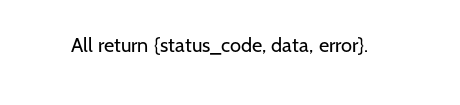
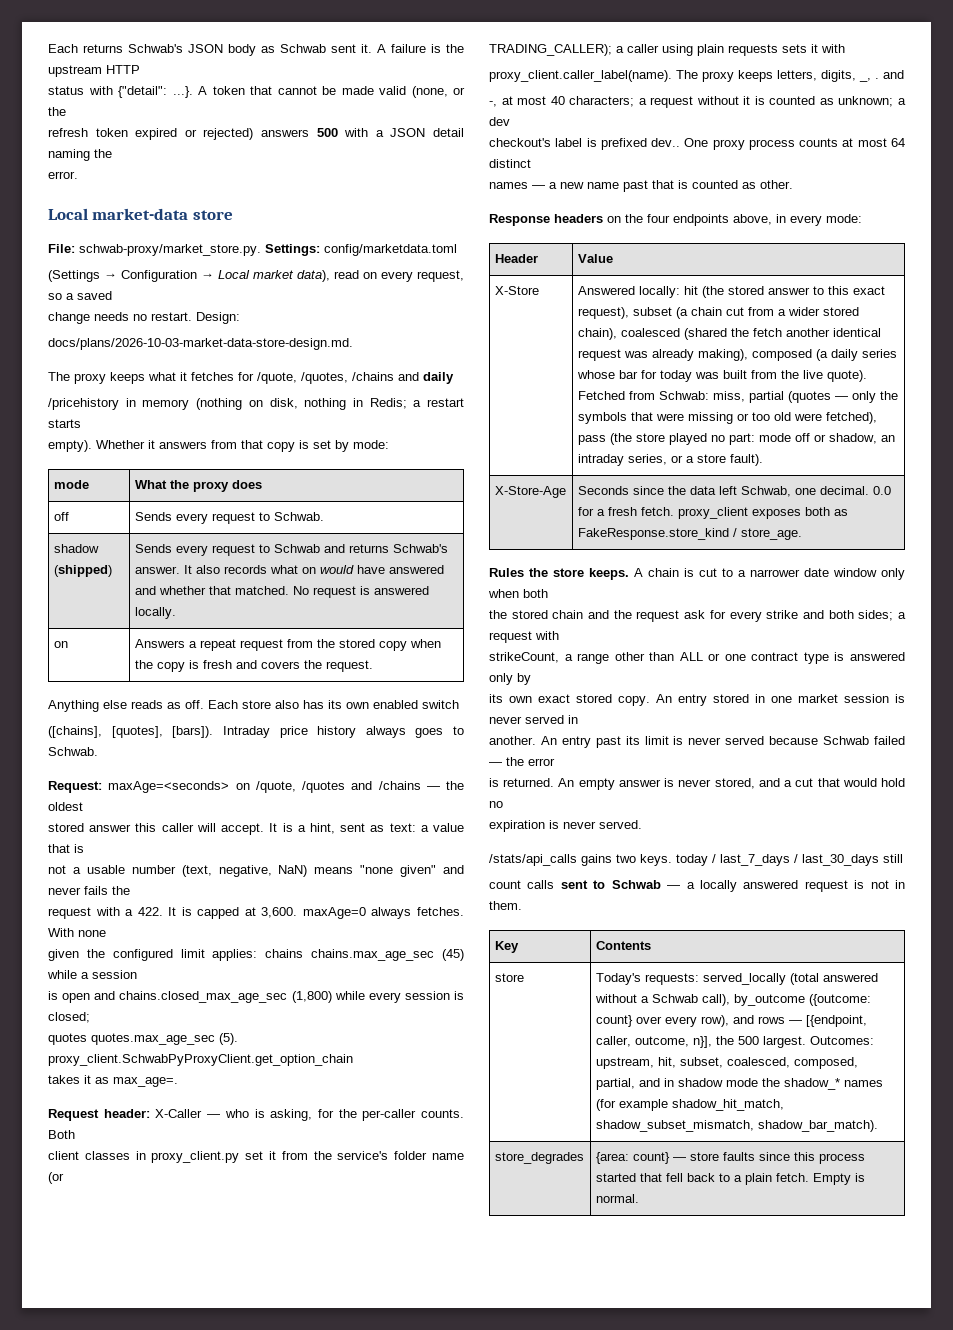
- All return {status_code, data, error}.
+ Each returns Schwab's JSON body as Schwab sent it. A failure is the upstream HTTP
+ status with {"detail": ...}. A token that cannot be made valid (none, or the
+ refresh token expired or rejected) answers 500 with a JSON detail naming the
+ error.
+ Local market-data store
+ File: schwab-proxy/market_store.py. Settings: config/marketdata.toml
+ (Settings → Configuration → Local market data), read on every request, so a saved
+ change needs no restart. Design:
+ docs/plans/2026-10-03-market-data-store-design.md.
+ The proxy keeps what it fetches for /quote, /quotes, /chains and daily
+ /pricehistory in memory (nothing on disk, nothing in Redis; a restart starts
+ empty). Whether it answers from that copy is set by mode:
+ mode | What the proxy does
+ off | Sends every request to Schwab.
+ shadow (shipped) | Sends every request to Schwab and returns Schwab's answer. It also records what on would have answered and whether that matched. No request is answered locally.
+ on | Answers a repeat request from the stored copy when the copy is fresh and covers the request.
+ Anything else reads as off. Each store also has its own enabled switch
+ ([chains], [quotes], [bars]). Intraday price history always goes to Schwab.
+ Request: maxAge=<seconds> on /quote, /quotes and /chains — the oldest
+ stored answer this caller will accept. It is a hint, sent as text: a value that is
+ not a usable number (text, negative, NaN) means "none given" and never fails the
+ request with a 422. It is capped at 3,600. maxAge=0 always fetches. With none
+ given the configured limit applies: chains chains.max_age_sec (45) while a session
+ is open and chains.closed_max_age_sec (1,800) while every session is closed;
+ quotes quotes.max_age_sec (5). proxy_client.SchwabPyProxyClient.get_option_chain
+ takes it as max_age=.
+ Request header: X-Caller — who is asking, for the per-caller counts. Both
+ client classes in proxy_client.py set it from the service's folder name (or
+ TRADING_CALLER); a caller using plain requests sets it with
+ proxy_client.caller_label(name). The proxy keeps letters, digits, _, . and
+ -, at most 40 characters; a request without it is counted as unknown; a dev
+ checkout's label is prefixed dev.. One proxy process counts at most 64 distinct
+ names — a new name past that is counted as other.
+ Response headers on the four endpoints above, in every mode:
+ Header | Value
+ X-Store | Answered locally: hit (the stored answer to this exact request), subset (a chain cut from a wider stored chain), coalesced (shared the fetch another identical request was already making), composed (a daily series whose bar for today was built from the live quote). Fetched from Schwab: miss, partial (quotes — only the symbols that were missing or too old were fetched), pass (the store played no part: mode off or shadow, an intraday series, or a store fault).
+ X-Store-Age | Seconds since the data left Schwab, one decimal. 0.0 for a fresh fetch. proxy_client exposes both as FakeResponse.store_kind / store_age.
+ Rules the store keeps. A chain is cut to a narrower date window only when both
+ the stored chain and the request ask for every strike and both sides; a request with
+ strikeCount, a range other than ALL or one contract type is answered only by
+ its own exact stored copy. An entry stored in one market session is never served in
+ another. An entry past its limit is never served because Schwab failed — the error
+ is returned. An empty answer is never stored, and a cut that would hold no
+ expiration is never served.
+ /stats/api_calls gains two keys. today / last_7_days / last_30_days still
+ count calls sent to Schwab — a locally answered request is not in them.
+ Key | Contents
+ store | Today's requests: served_locally (total answered without a Schwab call), by_outcome ({outcome: count} over every row), and rows — [{endpoint, caller, outcome, n}], the 500 largest. Outcomes: upstream, hit, subset, coalesced, composed, partial, and in shadow mode the shadow_* names (for example shadow_hit_match, shadow_subset_mismatch, shadow_bar_match).
+ store_degrades | {area: count} — store faults since this process started that fell back to a plain fetch. Empty is normal.

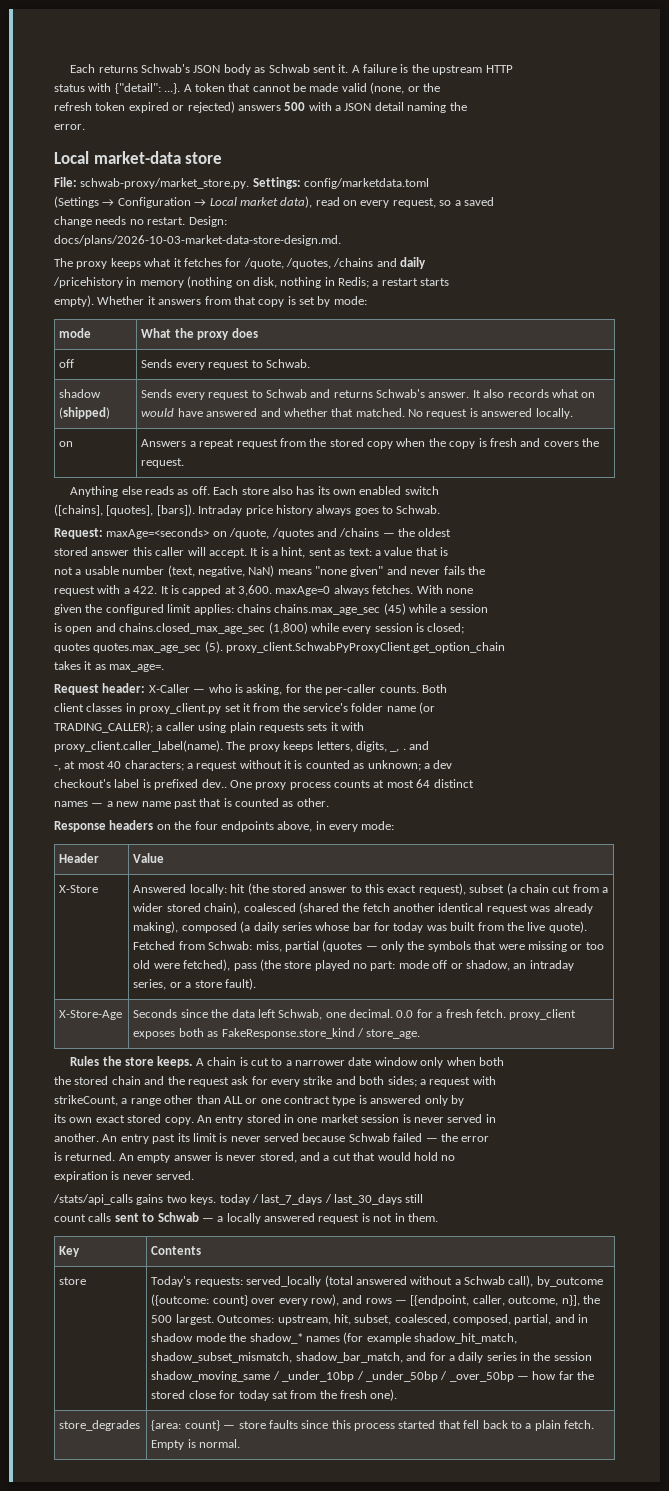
- Outcomes: upstream, hit, subset, coalesced, composed, partial, and in shadow mode the shadow_* names (for example shadow_hit_match, shadow_subset_mismatch, shadow_bar_match).
+ Outcomes: upstream, hit, subset, coalesced, composed, partial, and in shadow mode the shadow_* names (for example shadow_hit_match, shadow_subset_mismatch, shadow_bar_match, and for a daily series in the session shadow_moving_same / _under_10bp / _under_50bp / _over_50bp — how far the stored close for today sat from the fresh one).

